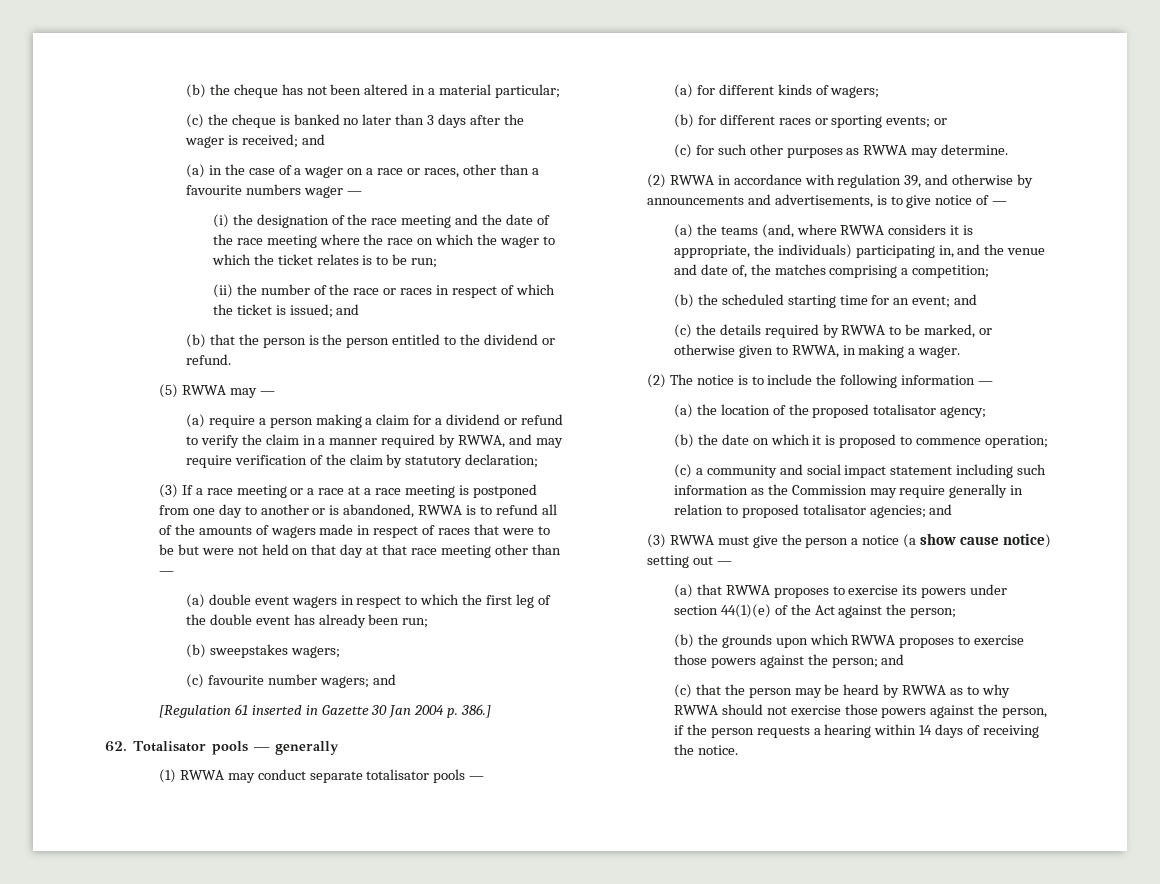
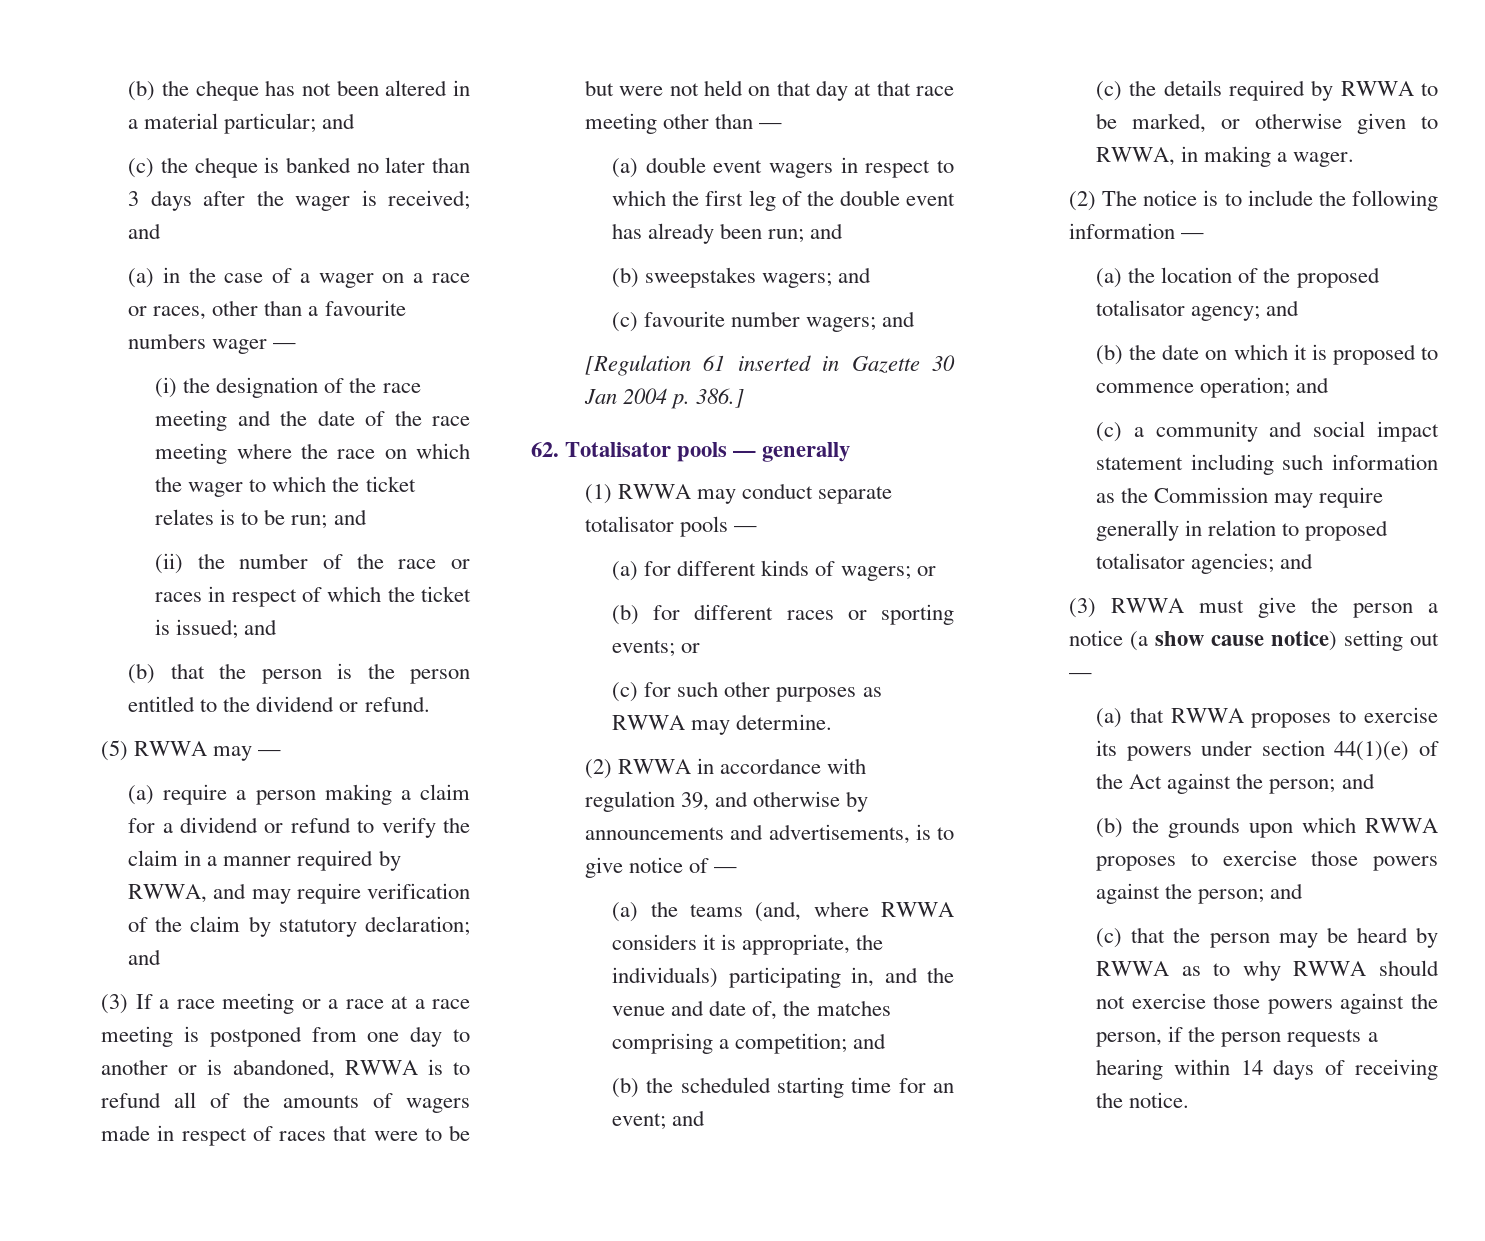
- (b) the cheque has not been altered in a material particular;
+ (b) the cheque has not been altered in a material particular; and
- (i) the designation of the race meeting and the date of the race meeting where the race on which the wager to which the ticket relates is to be run;
+ (i) the designation of the race meeting and the date of the race meeting where the race on which the wager to which the ticket relates is to be run; and
- (a) require a person making a claim for a dividend or refund to verify the claim in a manner required by RWWA, and may require verification of the claim by statutory declaration;
+ (a) require a person making a claim for a dividend or refund to verify the claim in a manner required by RWWA, and may require verification of the claim by statutory declaration; and
- (a) double event wagers in respect to which the first leg of the double event has already been run;
+ (a) double event wagers in respect to which the first leg of the double event has already been run; and
- (b) sweepstakes wagers;
+ (b) sweepstakes wagers; and
- (a) for different kinds of wagers;
+ (a) for different kinds of wagers; or
- (a) the teams (and, where RWWA considers it is appropriate, the individuals) participating in, and the venue and date of, the matches comprising a competition;
+ (a) the teams (and, where RWWA considers it is appropriate, the individuals) participating in, and the venue and date of, the matches comprising a competition; and
- (a) the location of the proposed totalisator agency;
+ (a) the location of the proposed totalisator agency; and
- (b) the date on which it is proposed to commence operation;
+ (b) the date on which it is proposed to commence operation; and
- (a) that RWWA proposes to exercise its powers under section 44(1)(e) of the Act against the person;
+ (a) that RWWA proposes to exercise its powers under section 44(1)(e) of the Act against the person; and

